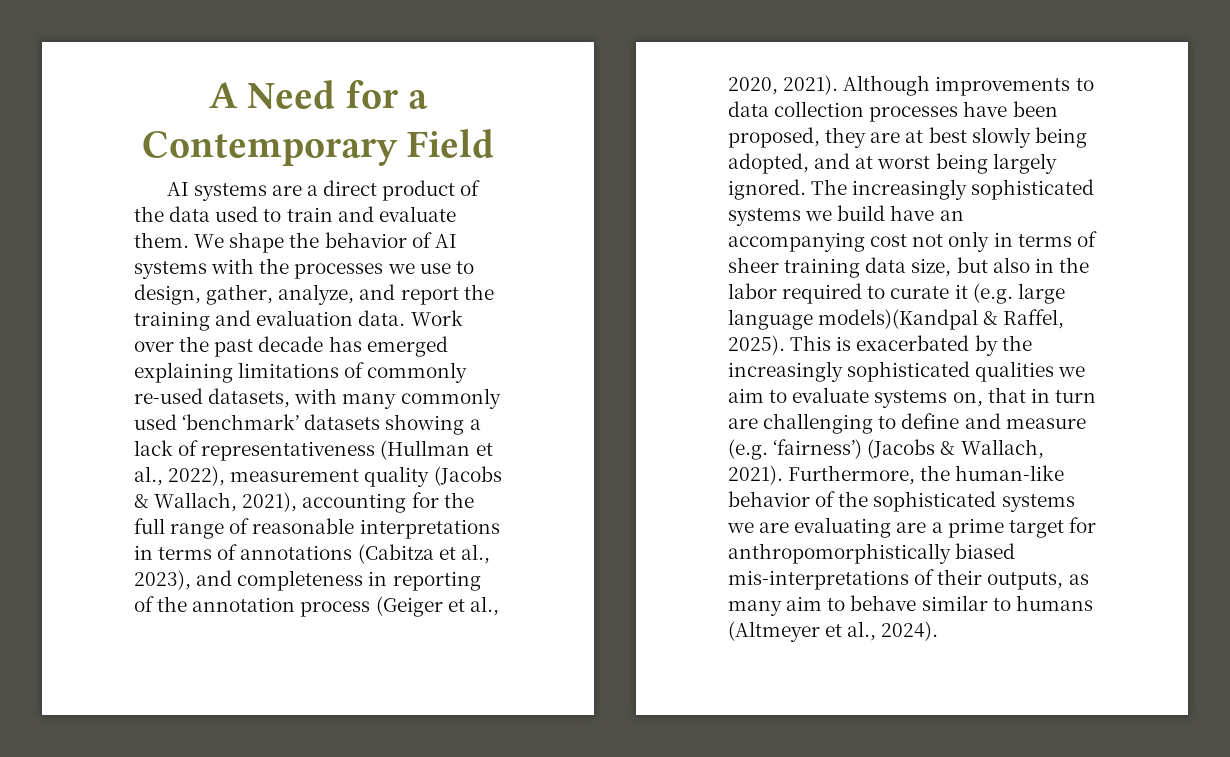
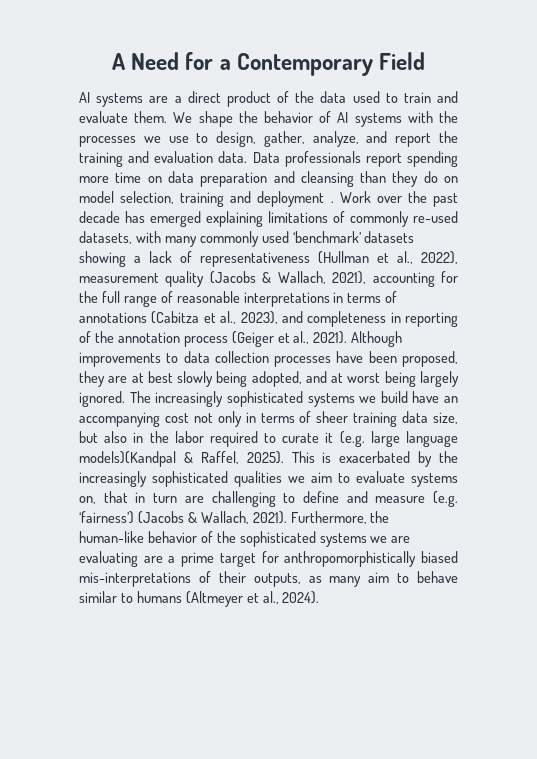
+ Data professionals report spending more time on data preparation and cleansing than they do on model selection, training and deployment .
- Work over the past decade has emerged explaining limitations of commonly re-used datasets, with many commonly used ‘benchmark’ datasets showing a lack of representativeness (Hullman et al., 2022), measurement quality (Jacobs & Wallach, 2021), accounting for the full range of reasonable interpretations in terms of annotations (Cabitza et al., 2023), and completeness in reporting of the annotation process (Geiger et al., 2020, 2021).
+ Work over the past decade has emerged explaining limitations of commonly re-used datasets, with many commonly used ‘benchmark’ datasets showing a lack of representativeness (Hullman et al., 2022), measurement quality (Jacobs & Wallach, 2021), accounting for the full range of reasonable interpretations in terms of annotations (Cabitza et al., 2023), and completeness in reporting of the annotation process (Geiger et al., 2021).

